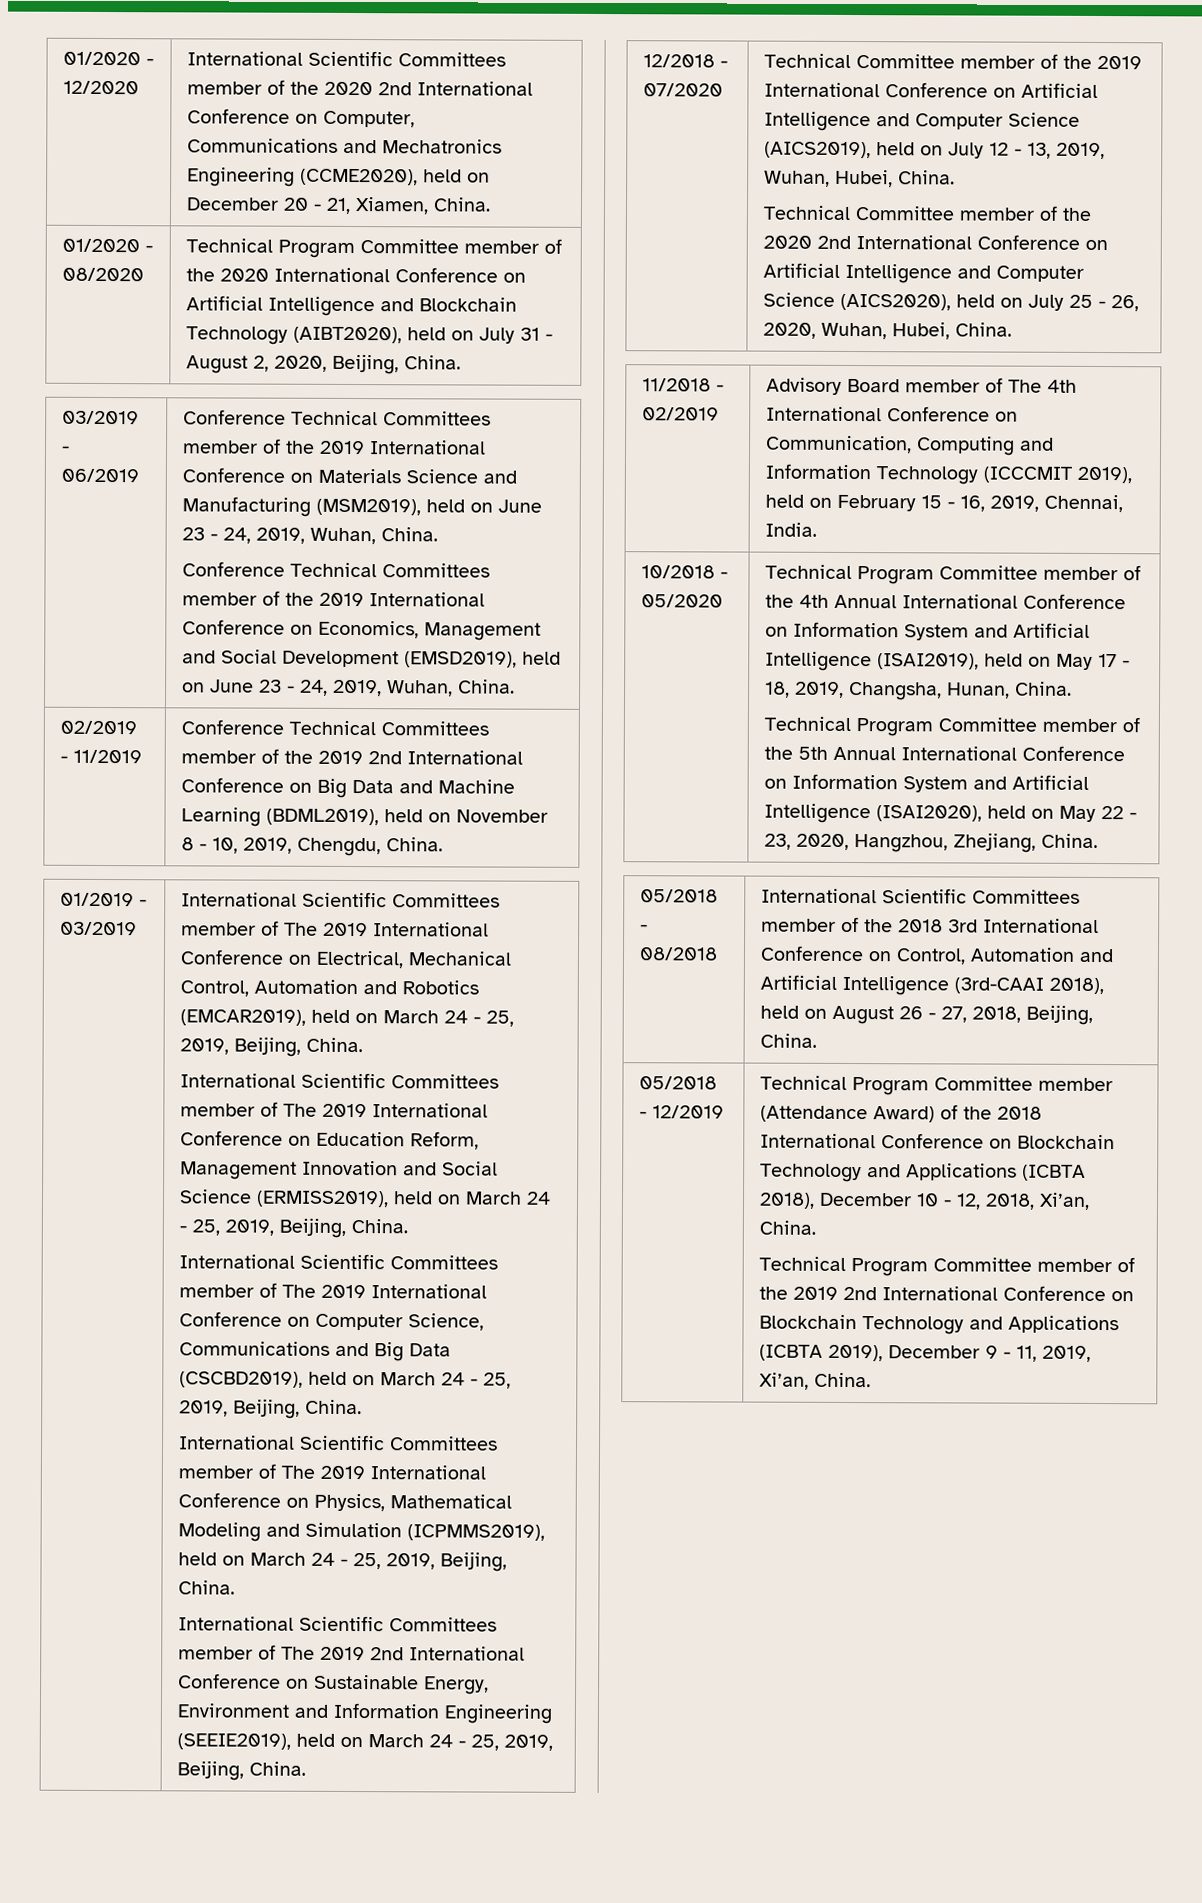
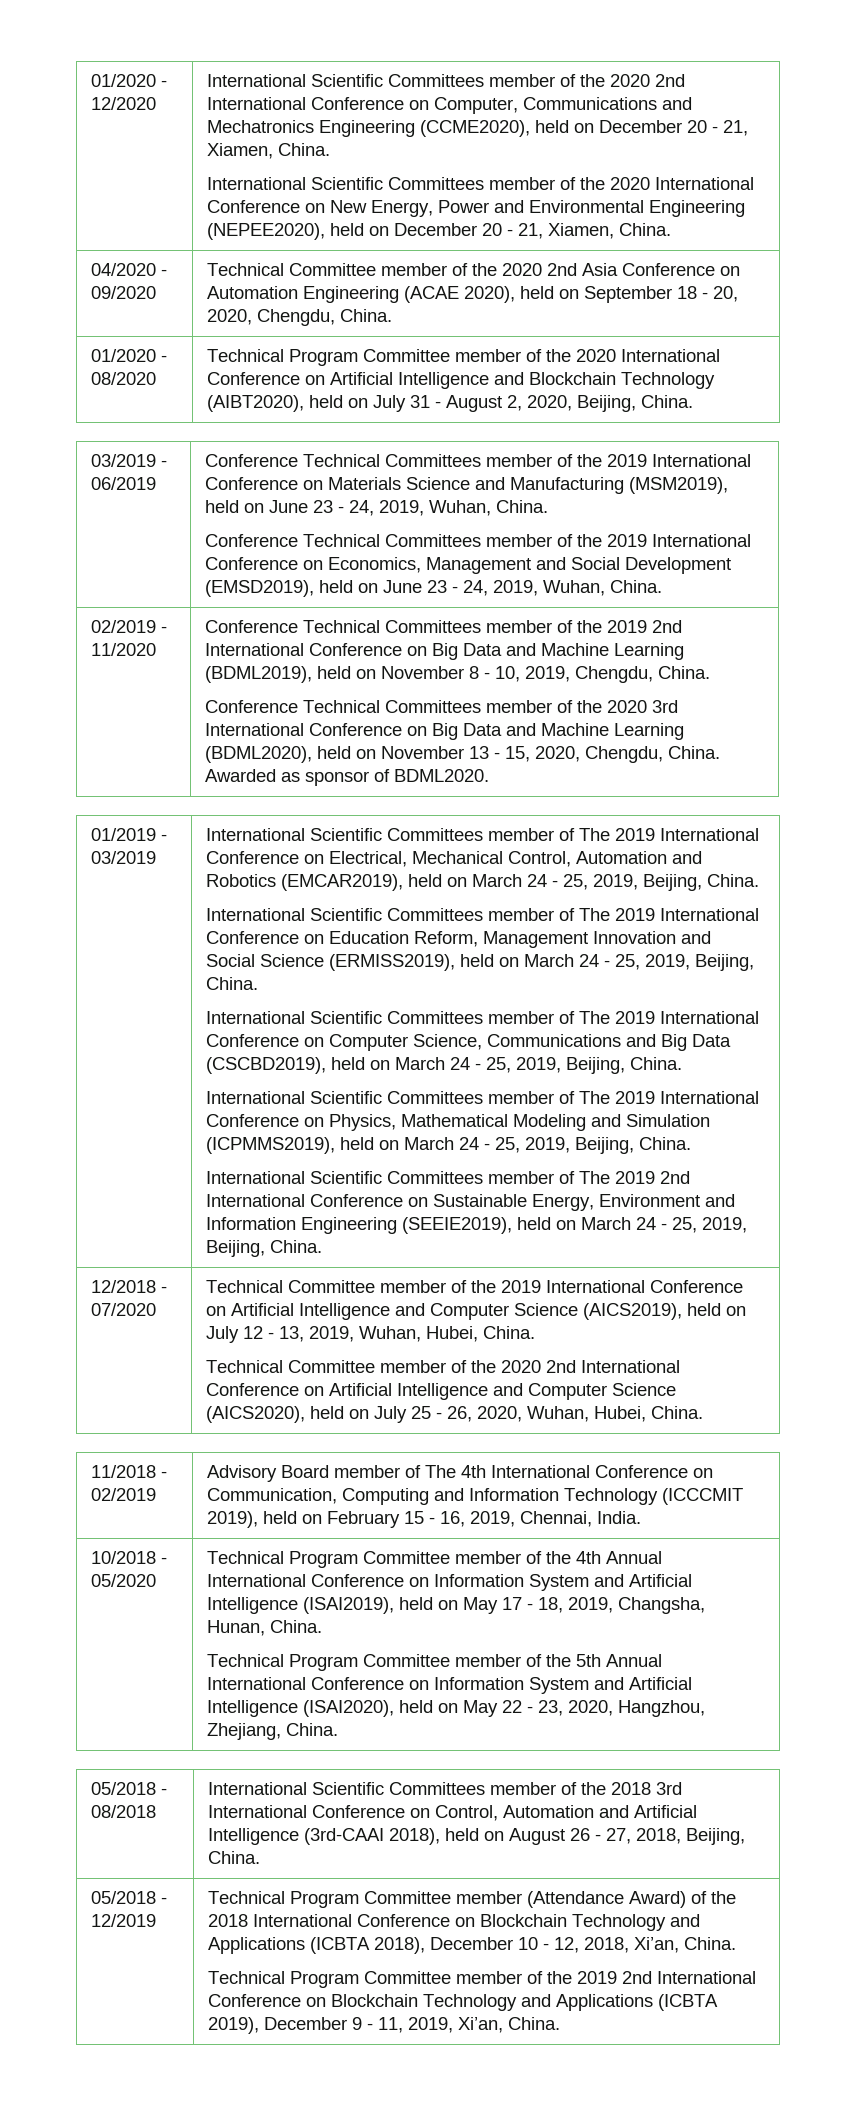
+ International Scientific Committees member of the 2020 International Conference on New Energy, Power and Environmental Engineering (NEPEE2020), held on December 20 - 21, Xiamen, China.
+ 04/2020 - 09/2020 | Technical Committee member of the 2020 2nd Asia Conference on Automation Engineering (ACAE 2020), held on September 18 - 20, 2020, Chengdu, China.
- 02/2019 - 11/2019
+ 02/2019 - 11/2020
+ Conference Technical Committees member of the 2020 3rd International Conference on Big Data and Machine Learning (BDML2020), held on November 13 - 15, 2020, Chengdu, China. Awarded as sponsor of BDML2020.

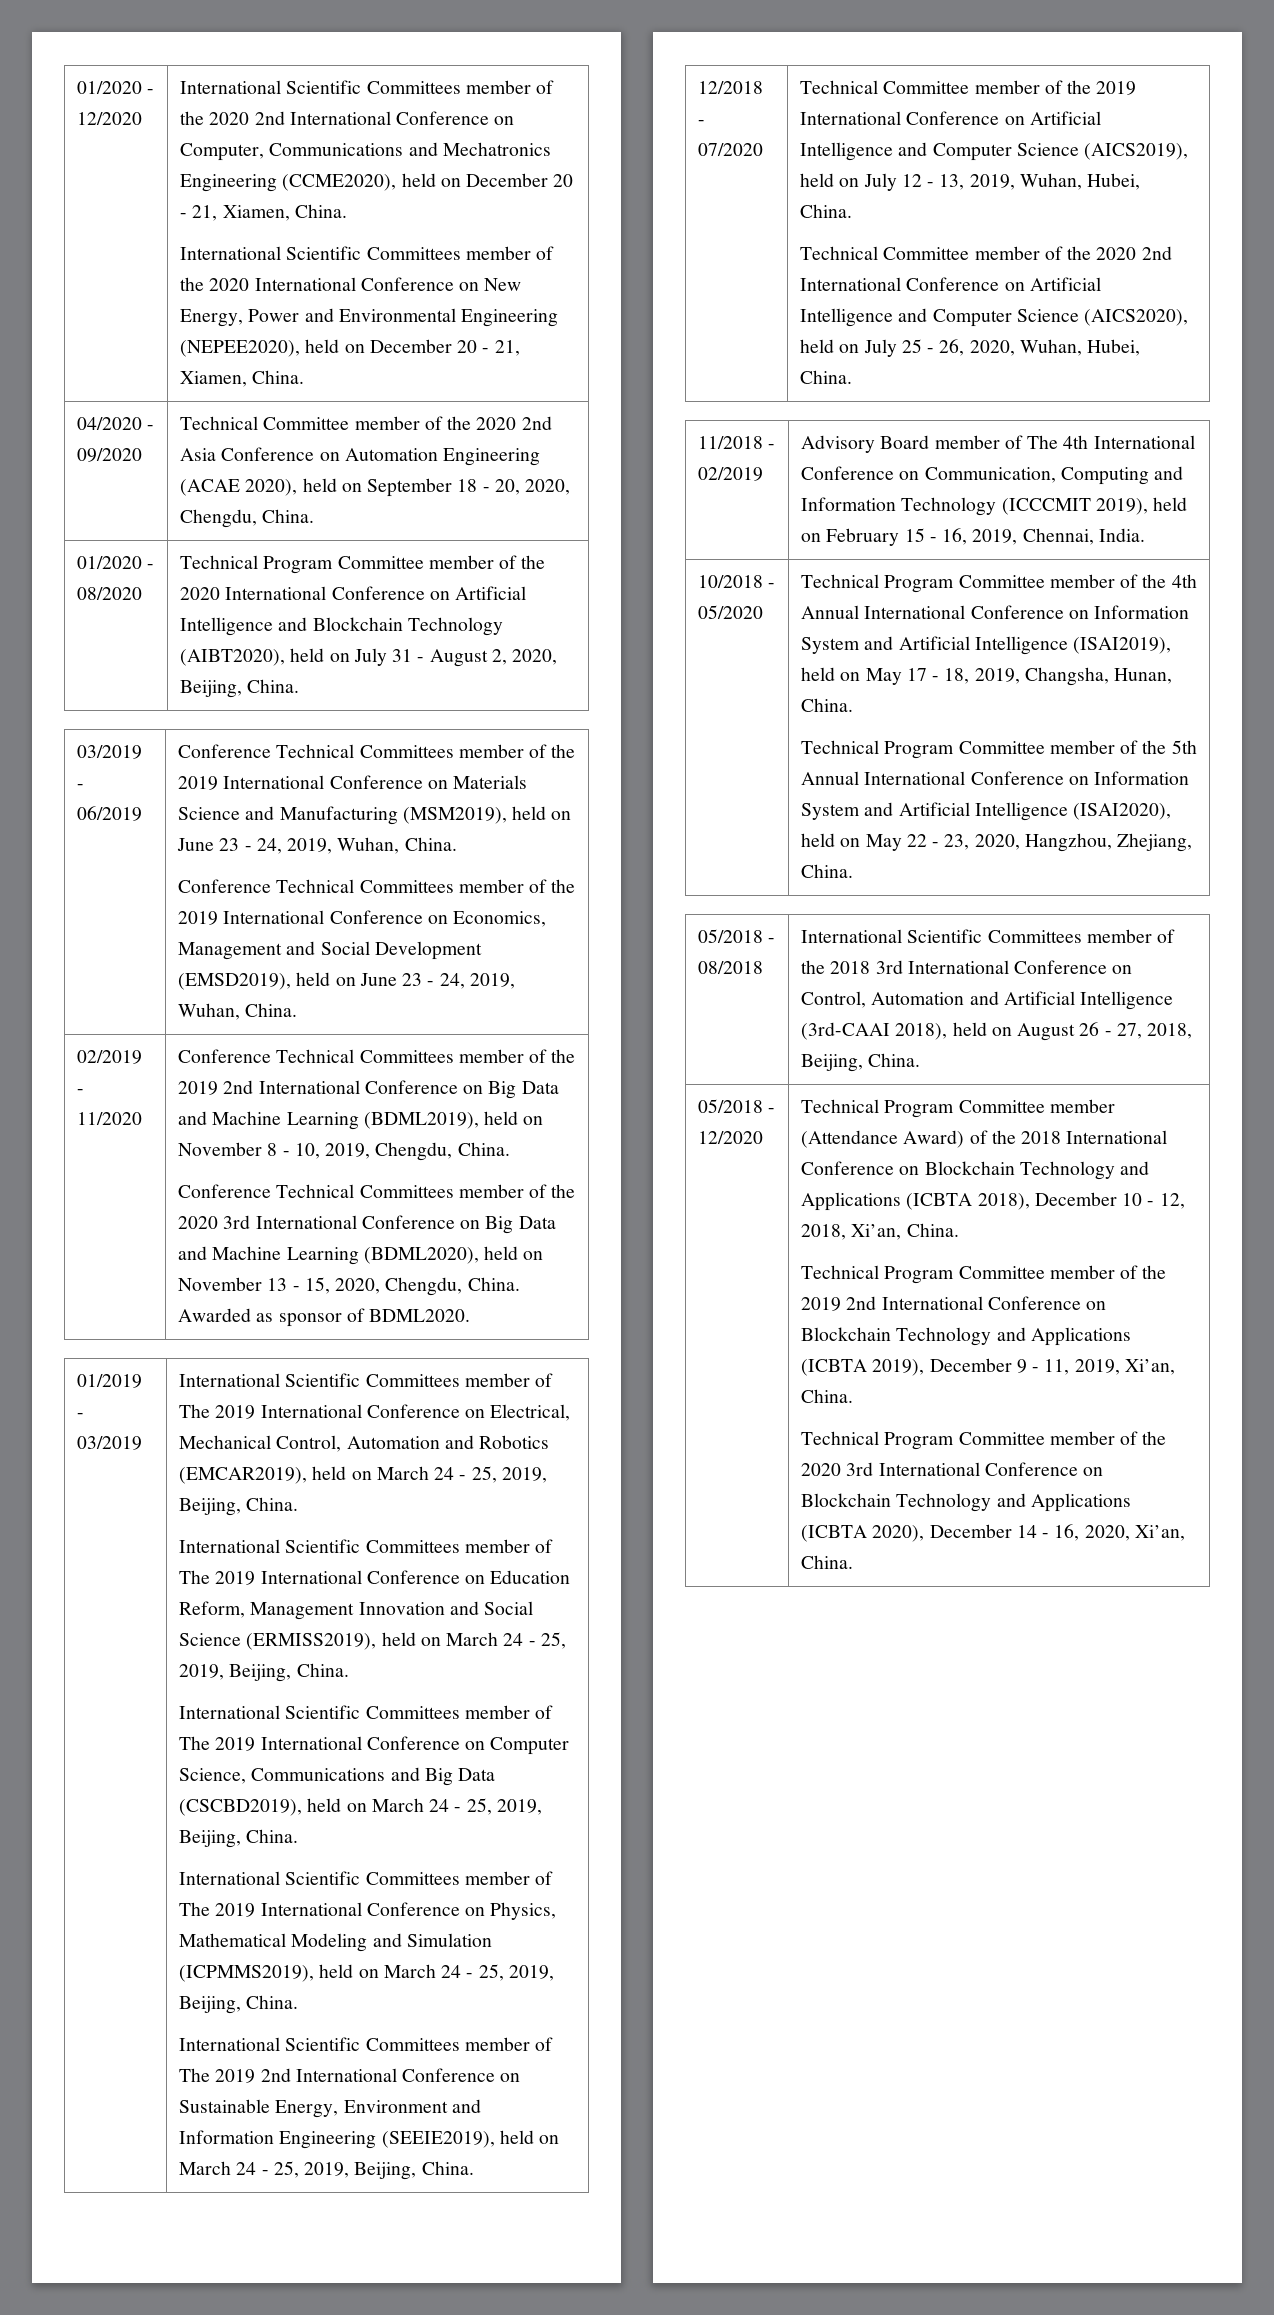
- 05/2018 - 12/2019
+ 05/2018 - 12/2020
+ Technical Program Committee member of the 2020 3rd International Conference on Blockchain Technology and Applications (ICBTA 2020), December 14 - 16, 2020, Xi’an, China.

